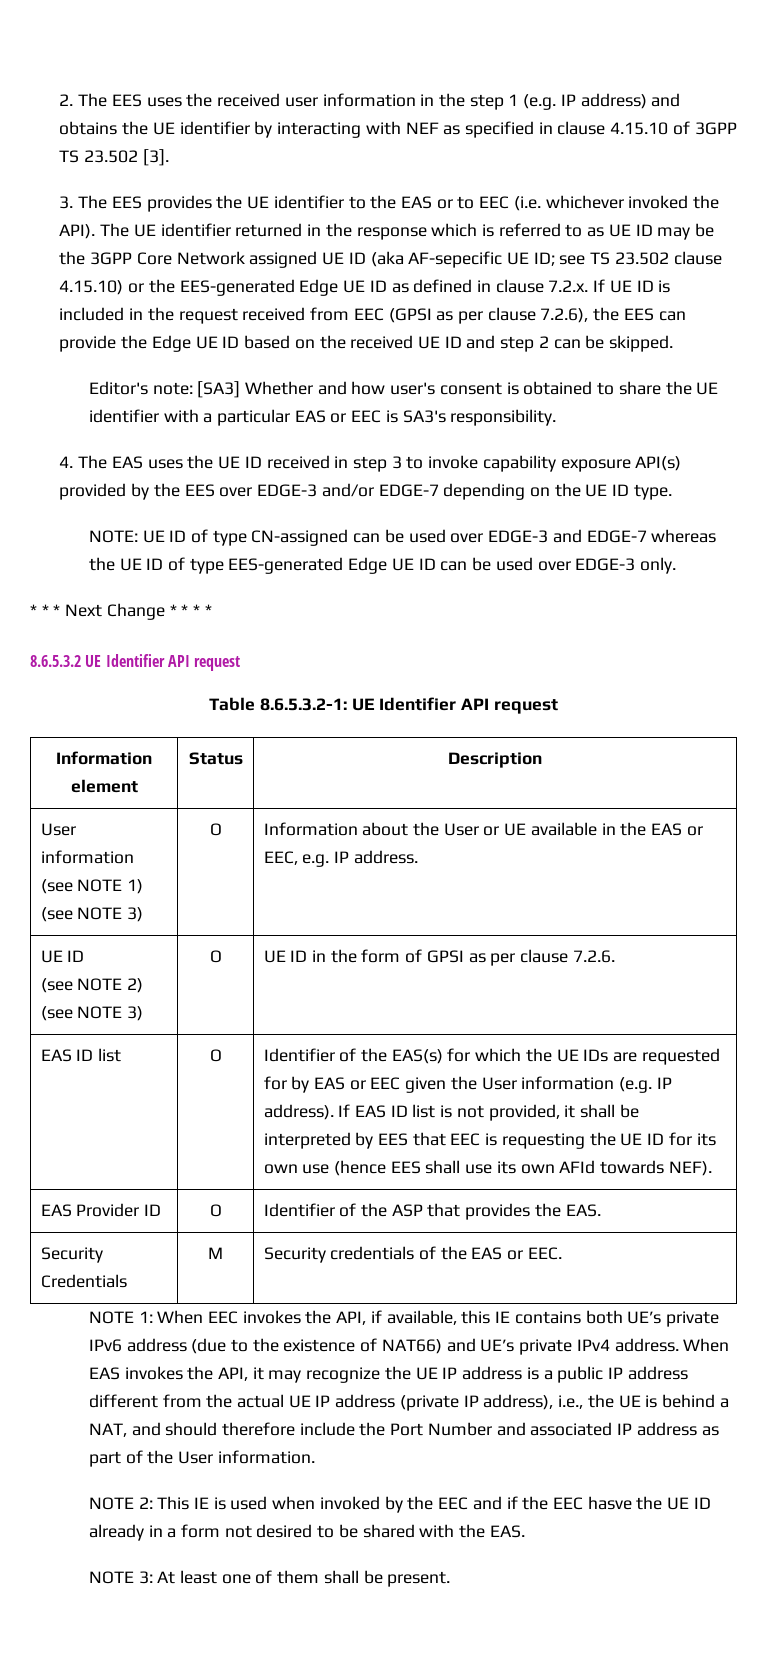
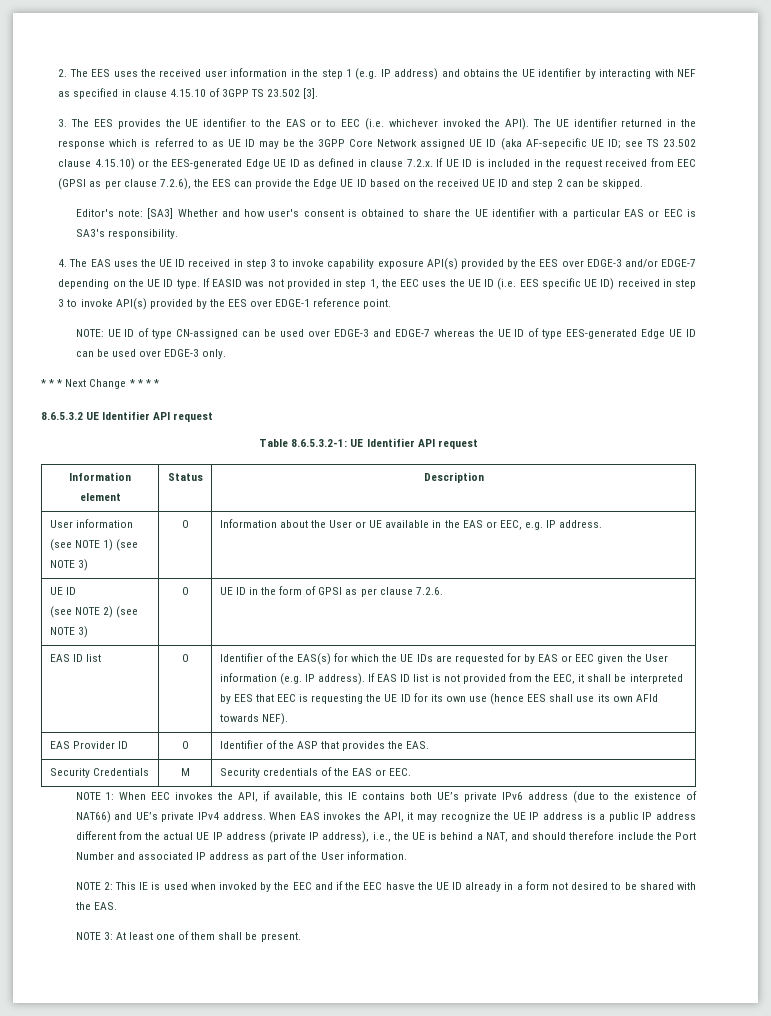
+ If EASID was not provided in step 1, the EEC uses the UE ID (i.e. EES specific UE ID) received in step 3 to invoke API(s) provided by the EES over EDGE-1 reference point.
- If EAS ID list is not provided, it shall be interpreted by EES that EEC is requesting the UE ID for its own use (hence EES shall use its own AFId towards NEF).
+ If EAS ID list is not provided from the EEC, it shall be interpreted by EES that EEC is requesting the UE ID for its own use (hence EES shall use its own AFId towards NEF).

